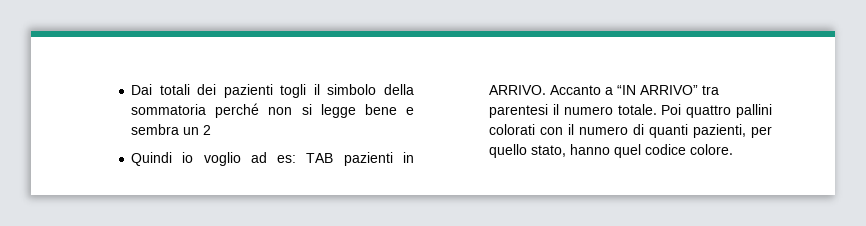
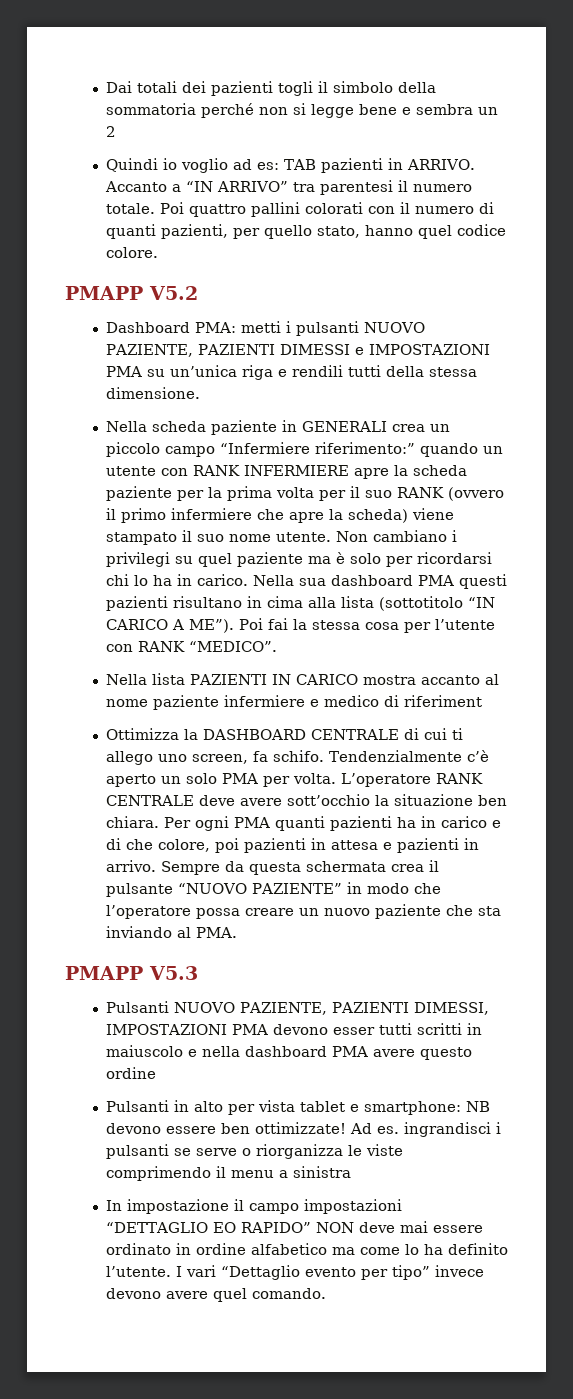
+ PMAPP V5.2
+ Dashboard PMA: metti i pulsanti NUOVO PAZIENTE, PAZIENTI DIMESSI e IMPOSTAZIONI PMA su un’unica riga e rendili tutti della stessa dimensione.
+ Nella scheda paziente in GENERALI crea un piccolo campo “Infermiere riferimento:” quando un utente con RANK INFERMIERE apre la scheda paziente per la prima volta per il suo RANK (ovvero il primo infermiere che apre la scheda) viene stampato il suo nome utente. Non cambiano i privilegi su quel paziente ma è solo per ricordarsi chi lo ha in carico. Nella sua dashboard PMA questi pazienti risultano in cima alla lista (sottotitolo “IN CARICO A ME”). Poi fai la stessa cosa per l’utente con RANK “MEDICO”.
+ Nella lista PAZIENTI IN CARICO mostra accanto al nome paziente infermiere e medico di riferiment
+ Ottimizza la DASHBOARD CENTRALE di cui ti allego uno screen, fa schifo. Tendenzialmente c’è aperto un solo PMA per volta. L’operatore RANK CENTRALE deve avere sott’occhio la situazione ben chiara. Per ogni PMA quanti pazienti ha in carico e di che colore, poi pazienti in attesa e pazienti in arrivo. Sempre da questa schermata crea il pulsante “NUOVO PAZIENTE” in modo che l’operatore possa creare un nuovo paziente che sta inviando al PMA.
+ PMAPP V5.3
+ Pulsanti NUOVO PAZIENTE, PAZIENTI DIMESSI, IMPOSTAZIONI PMA devono esser tutti scritti in maiuscolo e nella dashboard PMA avere questo ordine
+ Pulsanti in alto per vista tablet e smartphone: NB devono essere ben ottimizzate! Ad es. ingrandisci i pulsanti se serve o riorganizza le viste comprimendo il menu a sinistra
+ In impostazione il campo impostazioni “DETTAGLIO EO RAPIDO” NON deve mai essere ordinato in ordine alfabetico ma come lo ha definito l’utente. I vari “Dettaglio evento per tipo” invece devono avere quel comando.

